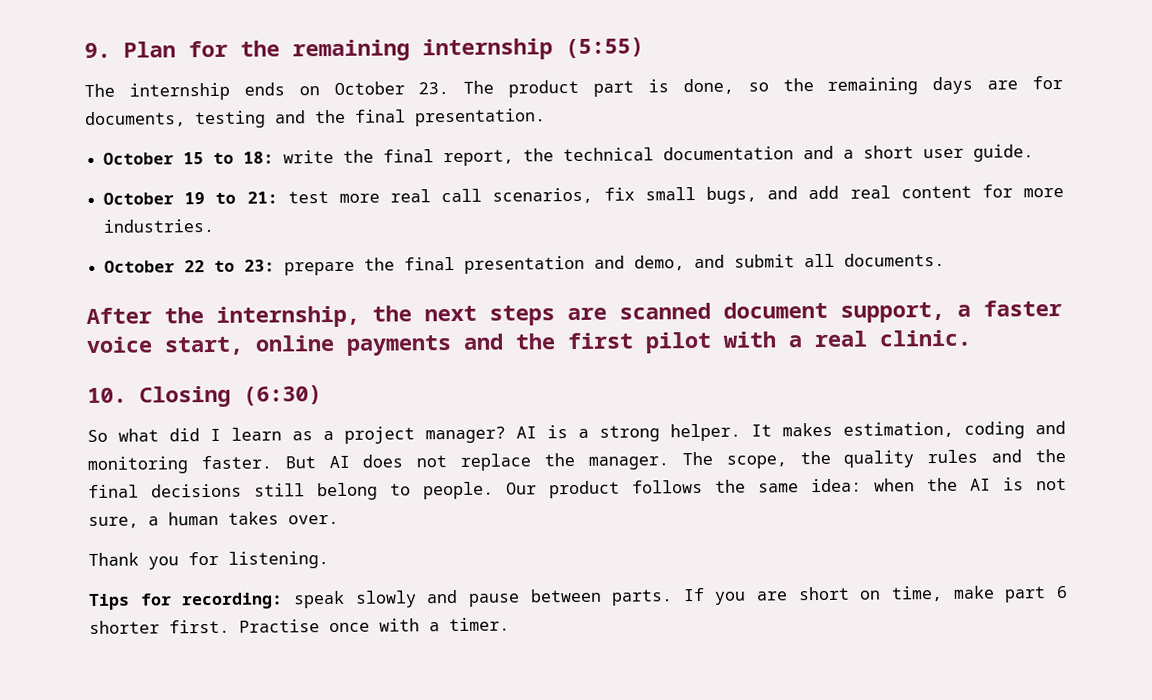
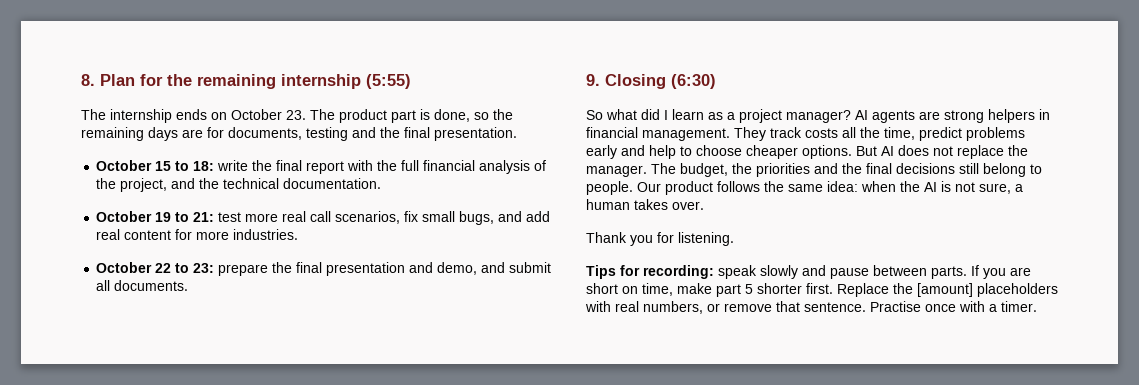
- 9. Plan for the remaining internship (5:55)
+ 8. Plan for the remaining internship (5:55)
- October 15 to 18: write the final report, the technical documentation and a short user guide.
+ October 15 to 18: write the final report with the full financial analysis of the project, and the technical documentation.
- After the internship, the next steps are scanned document support, a faster voice start, online payments and the first pilot with a real clinic.
- 10. Closing (6:30)
+ 9. Closing (6:30)
- AI is a strong helper. It makes estimation, coding and monitoring faster.
+ AI agents are strong helpers in financial management. They track costs all the time, predict problems early and help to choose cheaper options.
- The scope, the quality rules and the final decisions still belong to people.
+ The budget, the priorities and the final decisions still belong to people.
- If you are short on time, make part 6 shorter first.
+ If you are short on time, make part 5 shorter first.
+ Replace the [amount] placeholders with real numbers, or remove that sentence.

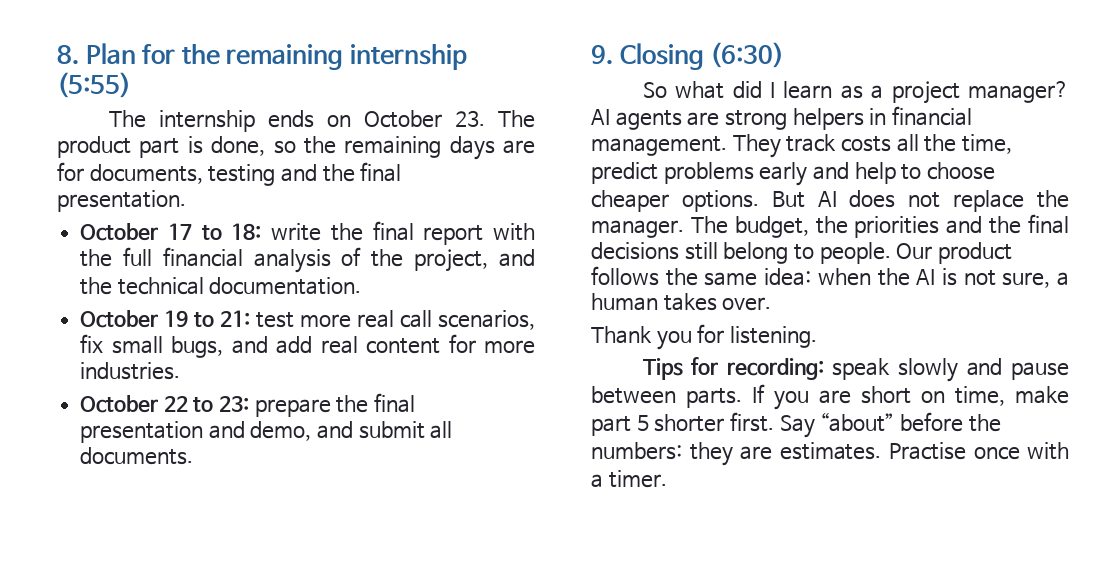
- October 15 to 18: write the final report with the full financial analysis of the project, and the technical documentation.
+ October 17 to 18: write the final report with the full financial analysis of the project, and the technical documentation.
- Replace the [amount] placeholders with real numbers, or remove that sentence.
+ Say “about” before the numbers: they are estimates.

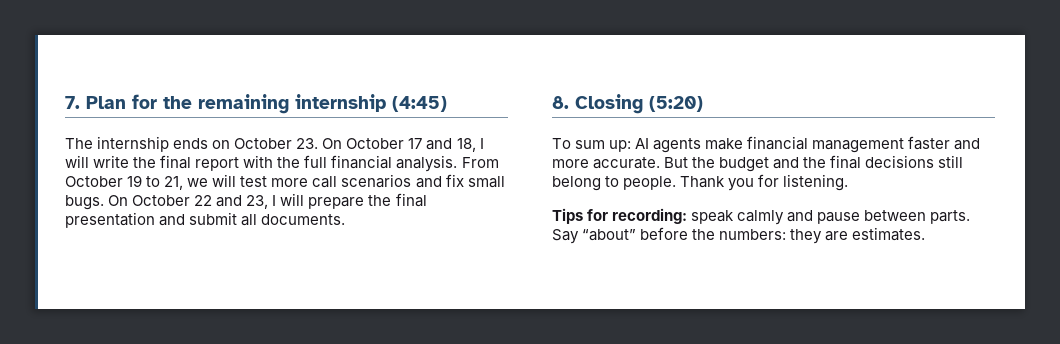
- 8. Plan for the remaining internship (5:55)
+ 7. Plan for the remaining internship (4:45)
- The internship ends on October 23. The product part is done, so the remaining days are for documents, testing and the final presentation.
- October 17 to 18: write the final report with the full financial analysis of the project, and the technical documentation.
- October 19 to 21: test more real call scenarios, fix small bugs, and add real content for more industries.
- October 22 to 23: prepare the final presentation and demo, and submit all documents.
+ The internship ends on October 23. On October 17 and 18, I will write the final report with the full financial analysis. From October 19 to 21, we will test more call scenarios and fix small bugs. On October 22 and 23, I will prepare the final presentation and submit all documents.
- 9. Closing (6:30)
- So what did I learn as a project manager? AI agents are strong helpers in financial management. They track costs all the time, predict problems early and help to choose cheaper options. But AI does not replace the manager. The budget, the priorities and the final decisions still belong to people. Our product follows the same idea: when the AI is not sure, a human takes over.
- Thank you for listening.
+ 8. Closing (5:20)
+ To sum up: AI agents make financial management faster and more accurate. But the budget and the final decisions still belong to people. Thank you for listening.
- Tips for recording: speak slowly and pause between parts.
+ Tips for recording: speak calmly and pause between parts.
- If you are short on time, make part 5 shorter first.
- Practise once with a timer.

